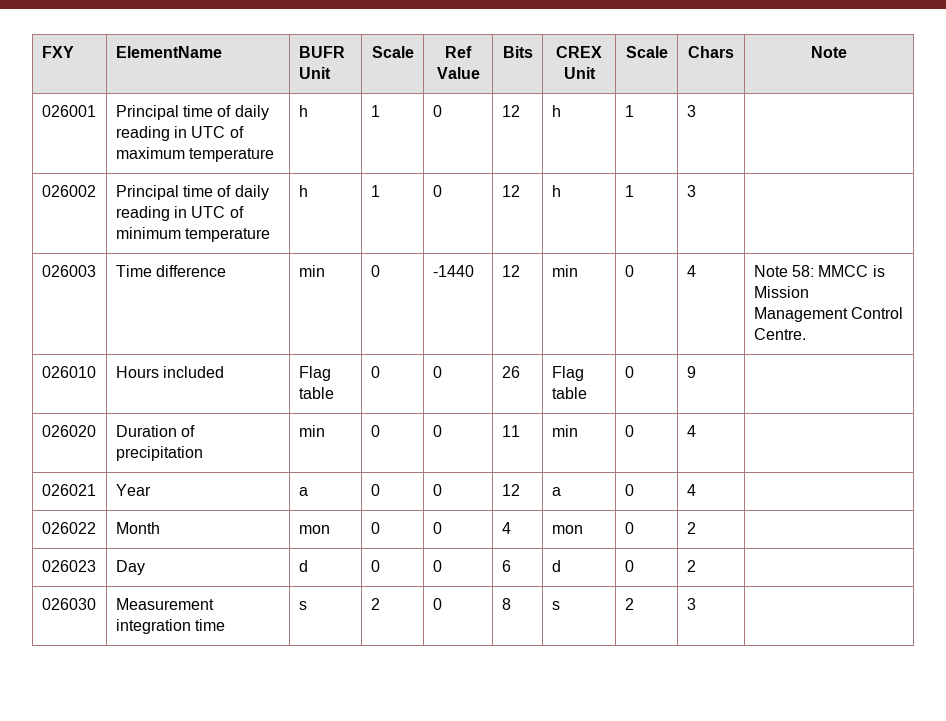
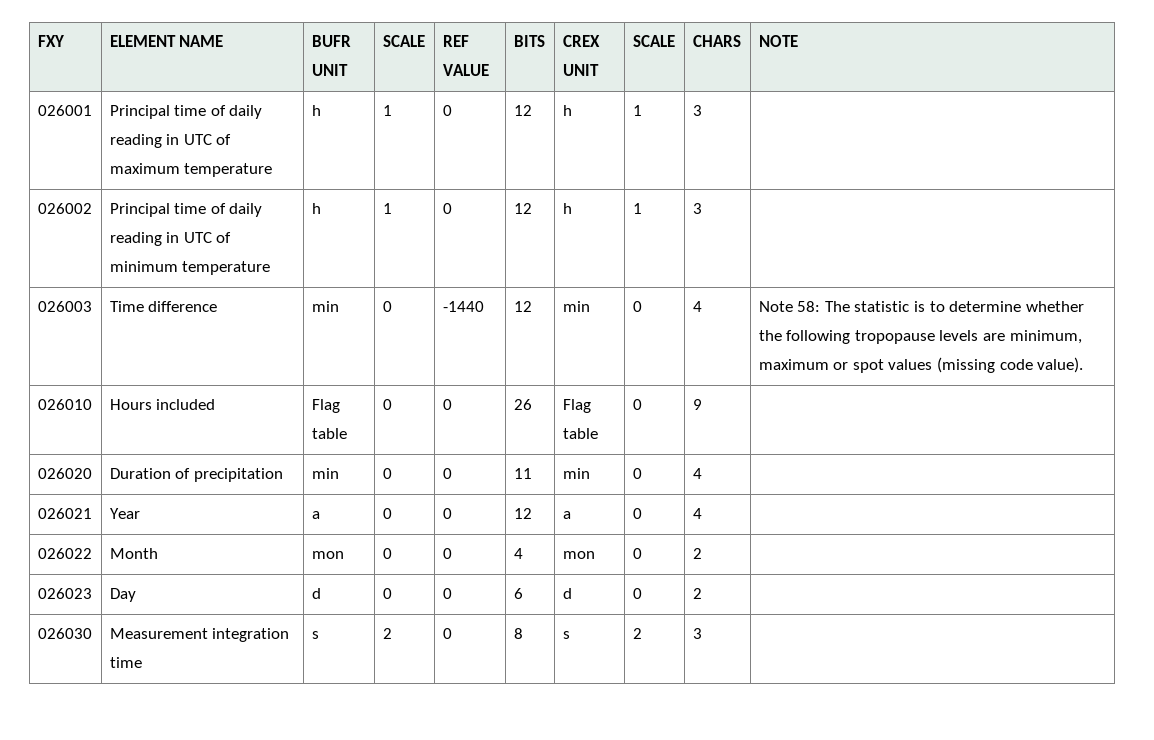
- FXY | ElementName | BUFR Unit | Scale | Ref Value | Bits | CREX Unit | Scale | Chars | Note
+ FXY | ELEMENT NAME | BUFR UNIT | SCALE | REF VALUE | BITS | CREX UNIT | SCALE | CHARS | NOTE
- 026003 | Time difference | min | 0 | -1440 | 12 | min | 0 | 4 | Note 58: MMCC is Mission Management Control Centre.
+ 026003 | Time difference | min | 0 | -1440 | 12 | min | 0 | 4 | Note 58: The statistic is to determine whether the following tropopause levels are minimum, maximum or spot values (missing code value).

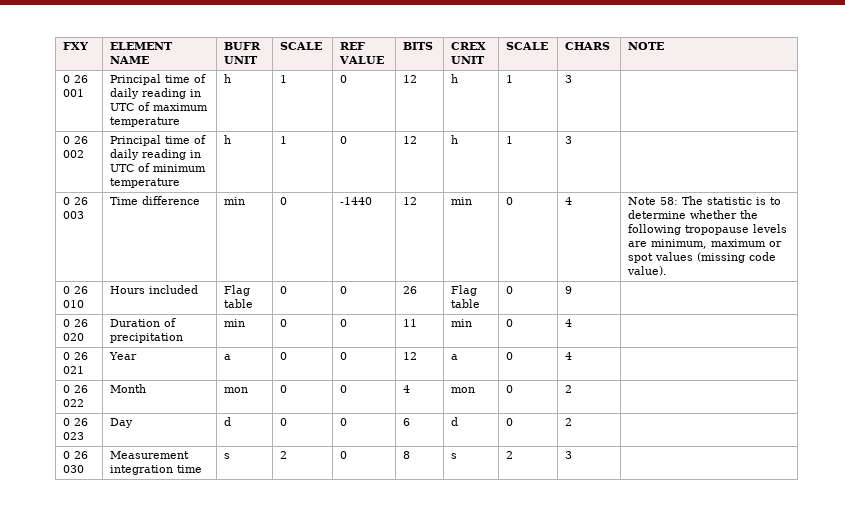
- 026001 | Principal time of daily reading in UTC of maximum temperature | h | 1 | 0 | 12 | h | 1 | 3 |
+ 0 26 001 | Principal time of daily reading in UTC of maximum temperature | h | 1 | 0 | 12 | h | 1 | 3 |
- 026002 | Principal time of daily reading in UTC of minimum temperature | h | 1 | 0 | 12 | h | 1 | 3 |
+ 0 26 002 | Principal time of daily reading in UTC of minimum temperature | h | 1 | 0 | 12 | h | 1 | 3 |
- 026003 | Time difference | min | 0 | -1440 | 12 | min | 0 | 4 | Note 58: The statistic is to determine whether the following tropopause levels are minimum, maximum or spot values (missing code value).
+ 0 26 003 | Time difference | min | 0 | -1440 | 12 | min | 0 | 4 | Note 58: The statistic is to determine whether the following tropopause levels are minimum, maximum or spot values (missing code value).
- 026010 | Hours included | Flag table | 0 | 0 | 26 | Flag table | 0 | 9 |
+ 0 26 010 | Hours included | Flag table | 0 | 0 | 26 | Flag table | 0 | 9 |
- 026020 | Duration of precipitation | min | 0 | 0 | 11 | min | 0 | 4 |
+ 0 26 020 | Duration of precipitation | min | 0 | 0 | 11 | min | 0 | 4 |
- 026021 | Year | a | 0 | 0 | 12 | a | 0 | 4 |
+ 0 26 021 | Year | a | 0 | 0 | 12 | a | 0 | 4 |
- 026022 | Month | mon | 0 | 0 | 4 | mon | 0 | 2 |
+ 0 26 022 | Month | mon | 0 | 0 | 4 | mon | 0 | 2 |
- 026023 | Day | d | 0 | 0 | 6 | d | 0 | 2 |
+ 0 26 023 | Day | d | 0 | 0 | 6 | d | 0 | 2 |
- 026030 | Measurement integration time | s | 2 | 0 | 8 | s | 2 | 3 |
+ 0 26 030 | Measurement integration time | s | 2 | 0 | 8 | s | 2 | 3 |

